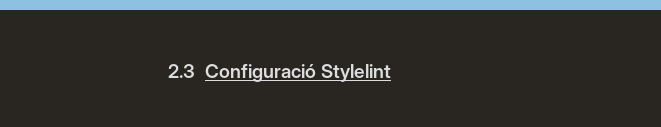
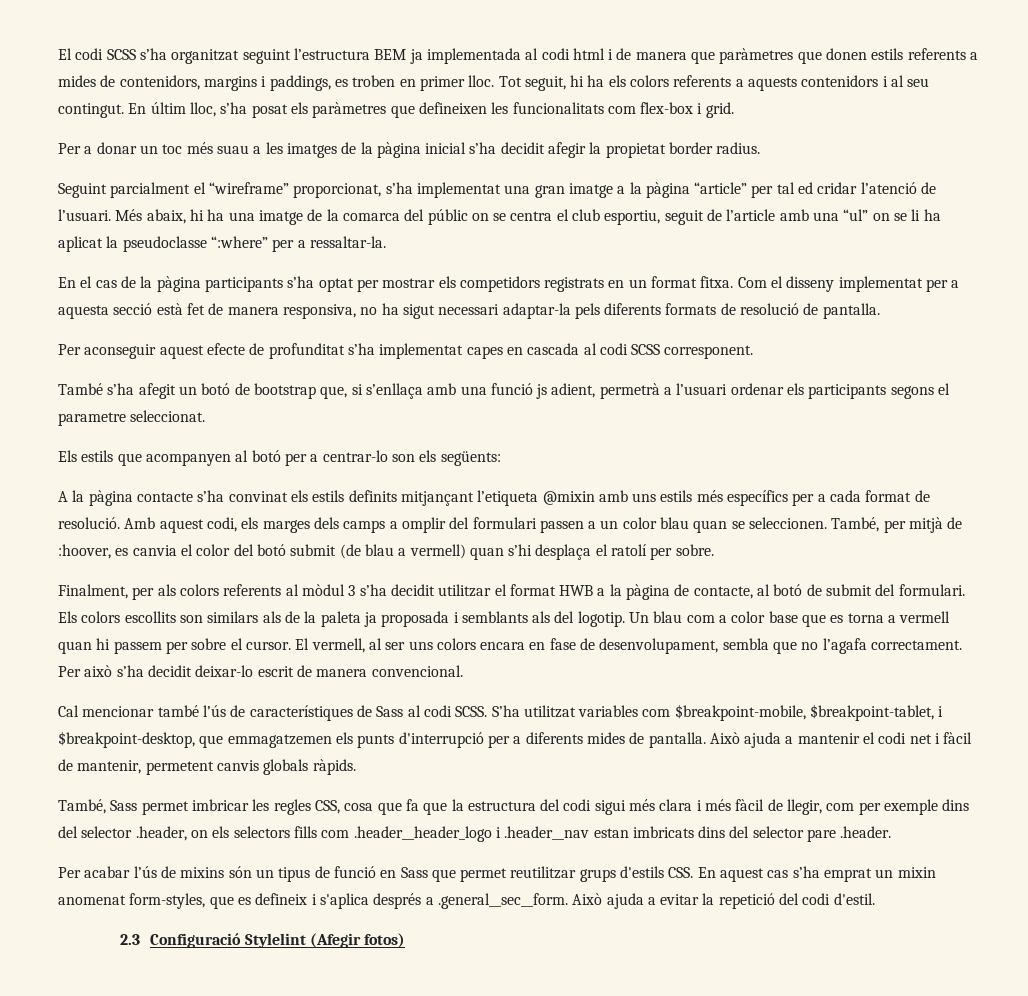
+ El codi SCSS s’ha organitzat seguint l’estructura BEM ja implementada al codi html i de manera que paràmetres que donen estils referents a mides de contenidors, margins i paddings, es troben en primer lloc. Tot seguit, hi ha els colors referents a aquests contenidors i al seu contingut. En últim lloc, s’ha posat els paràmetres que defineixen les funcionalitats com flex-box i grid.
+ Per a donar un toc més suau a les imatges de la pàgina inicial s’ha decidit afegir la propietat border radius.
+ Seguint parcialment el “wireframe” proporcionat, s’ha implementat una gran imatge a la pàgina “article” per tal ed cridar l’atenció de l’usuari. Més abaix, hi ha una imatge de la comarca del públic on se centra el club esportiu, seguit de l’article amb una “ul” on se li ha aplicat la pseudoclasse “:where” per a ressaltar-la.
+ En el cas de la pàgina participants s’ha optat per mostrar els competidors registrats en un format fitxa. Com el disseny implementat per a aquesta secció està fet de manera responsiva, no ha sigut necessari adaptar-la pels diferents formats de resolució de pantalla.
+ Per aconseguir aquest efecte de profunditat s’ha implementat capes en cascada al codi SCSS corresponent.
+ També s’ha afegit un botó de bootstrap que, si s’enllaça amb una funció js adient, permetrà a l’usuari ordenar els participants segons el parametre seleccionat.
+ Els estils que acompanyen al botó per a centrar-lo son els següents:
+ A la pàgina contacte s’ha convinat els estils definits mitjançant l’etiqueta @mixin amb uns estils més específics per a cada format de resolució. Amb aquest codi, els marges dels camps a omplir del formulari passen a un color blau quan se seleccionen. També, per mitjà de :hoover, es canvia el color del botó submit (de blau a vermell) quan s’hi desplaça el ratolí per sobre.
+ Finalment, per als colors referents al mòdul 3 s’ha decidit utilitzar el format HWB a la pàgina de contacte, al botó de submit del formulari. Els colors escollits son similars als de la paleta ja proposada i semblants als del logotip. Un blau com a color base que es torna a vermell quan hi passem per sobre el cursor. El vermell, al ser uns colors encara en fase de desenvolupament, sembla que no l’agafa correctament. Per això s’ha decidit deixar-lo escrit de manera convencional.
+ Cal mencionar també l’ús de característiques de Sass al codi SCSS. S’ha utilitzat variables com $breakpoint-mobile, $breakpoint-tablet, i $breakpoint-desktop, que emmagatzemen els punts d'interrupció per a diferents mides de pantalla. Això ajuda a mantenir el codi net i fàcil de mantenir, permetent canvis globals ràpids.
+ També, Sass permet imbricar les regles CSS, cosa que fa que la estructura del codi sigui més clara i més fàcil de llegir, com per exemple dins del selector .header, on els selectors fills com .header__header_logo i .header__nav estan imbricats dins del selector pare .header.
+ Per acabar l’ús de mixins són un tipus de funció en Sass que permet reutilitzar grups d'estils CSS. En aquest cas s’ha emprat un mixin anomenat form-styles, que es defineix i s'aplica després a .general__sec__form. Això ajuda a evitar la repetició del codi d'estil.
- 2.3 Configuració Stylelint
+ 2.3 Configuració Stylelint (Afegir fotos)

